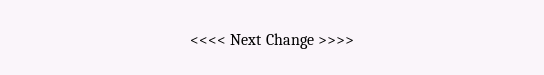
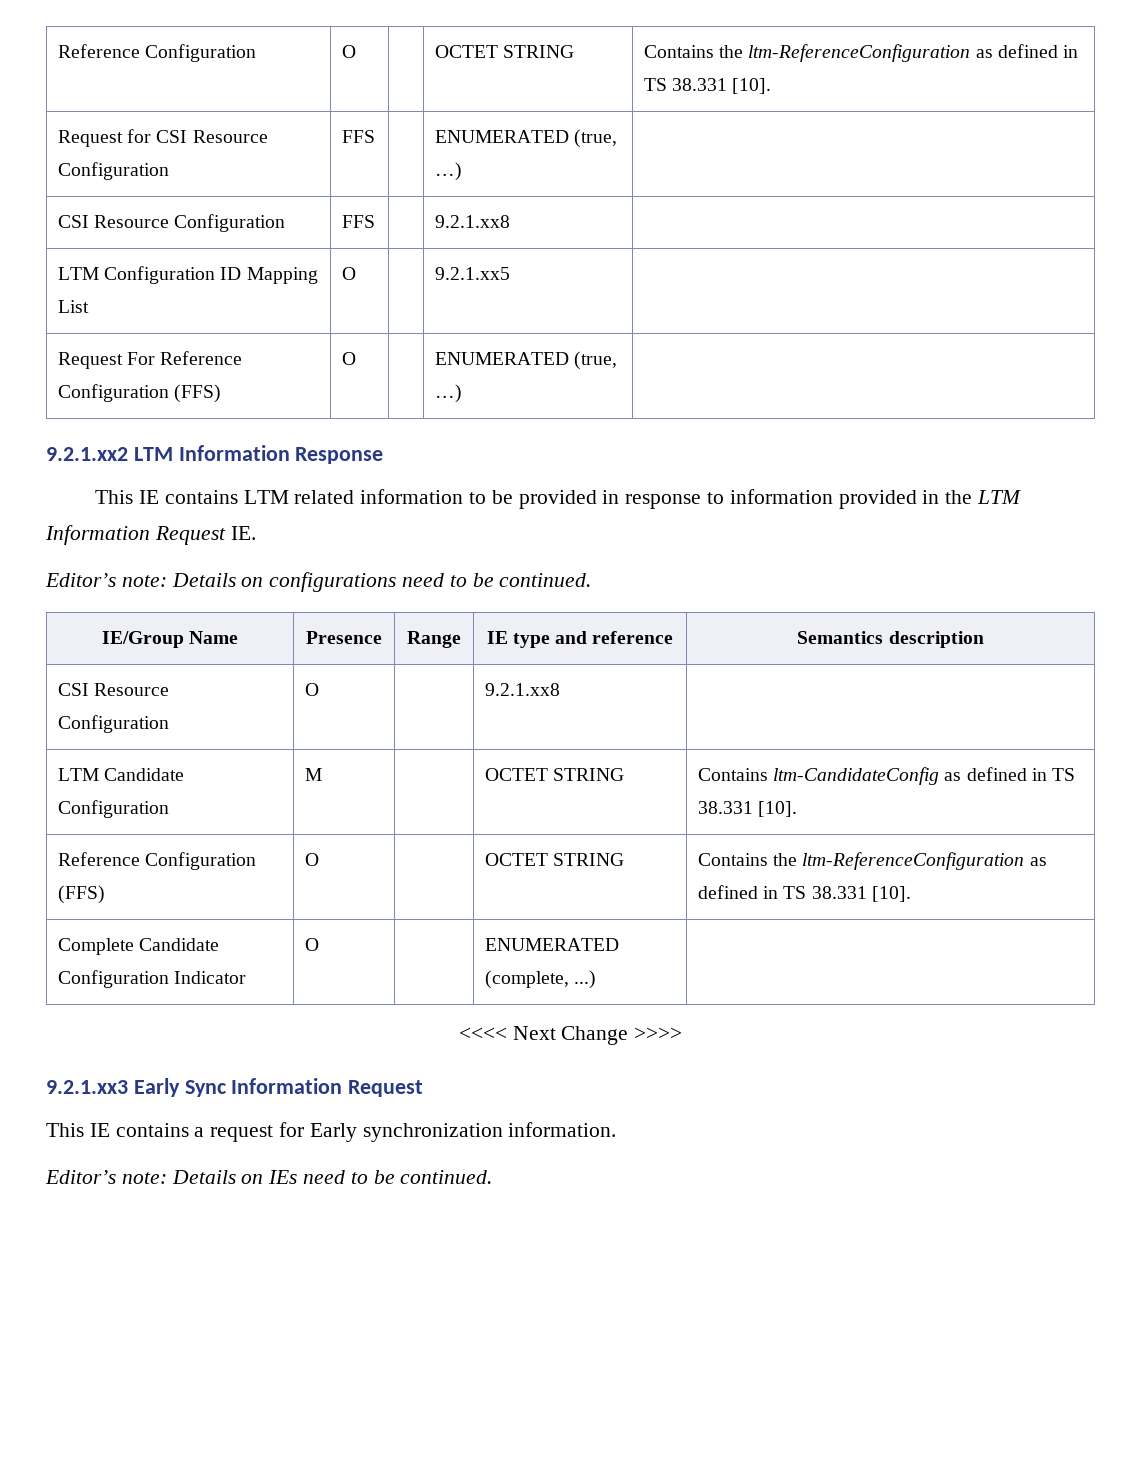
+ Reference Configuration | O | | OCTET STRING | Contains the ltm-ReferenceConfiguration as defined in TS 38.331 [10].
+ Request for CSI Resource Configuration | FFS | | ENUMERATED (true, …) |
+ CSI Resource Configuration | FFS | | 9.2.1.xx8 |
+ LTM Configuration ID Mapping List | O | | 9.2.1.xx5 |
+ Request For Reference Configuration (FFS) | O | | ENUMERATED (true, …) |
+ 9.2.1.xx2 LTM Information Response
+ This IE contains LTM related information to be provided in response to information provided in the LTM Information Request IE.
+ Editor’s note: Details on configurations need to be continued.
+ IE/Group Name | Presence | Range | IE type and reference | Semantics description
+ CSI Resource Configuration | O | | 9.2.1.xx8 |
+ LTM Candidate Configuration | M | | OCTET STRING | Contains ltm-CandidateConfig as defined in TS 38.331 [10].
+ Reference Configuration (FFS) | O | | OCTET STRING | Contains the ltm-ReferenceConfiguration as defined in TS 38.331 [10].
+ Complete Candidate Configuration Indicator | O | | ENUMERATED (complete, ...) |
  <<<< Next Change >>>>
+ 9.2.1.xx3 Early Sync Information Request
+ This IE contains a request for Early synchronization information.
+ Editor’s note: Details on IEs need to be continued.

